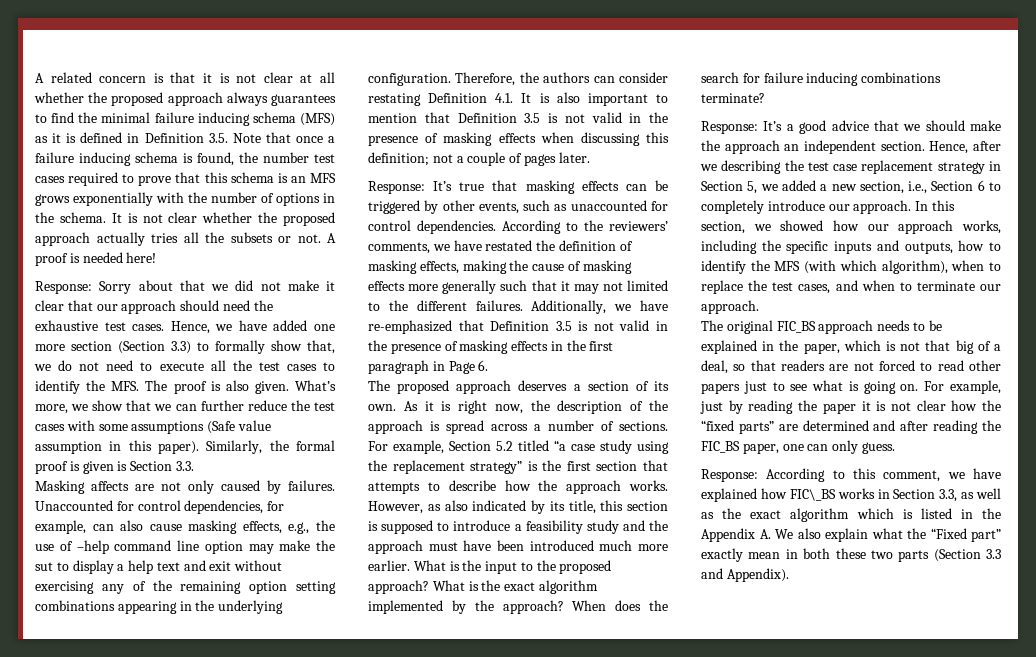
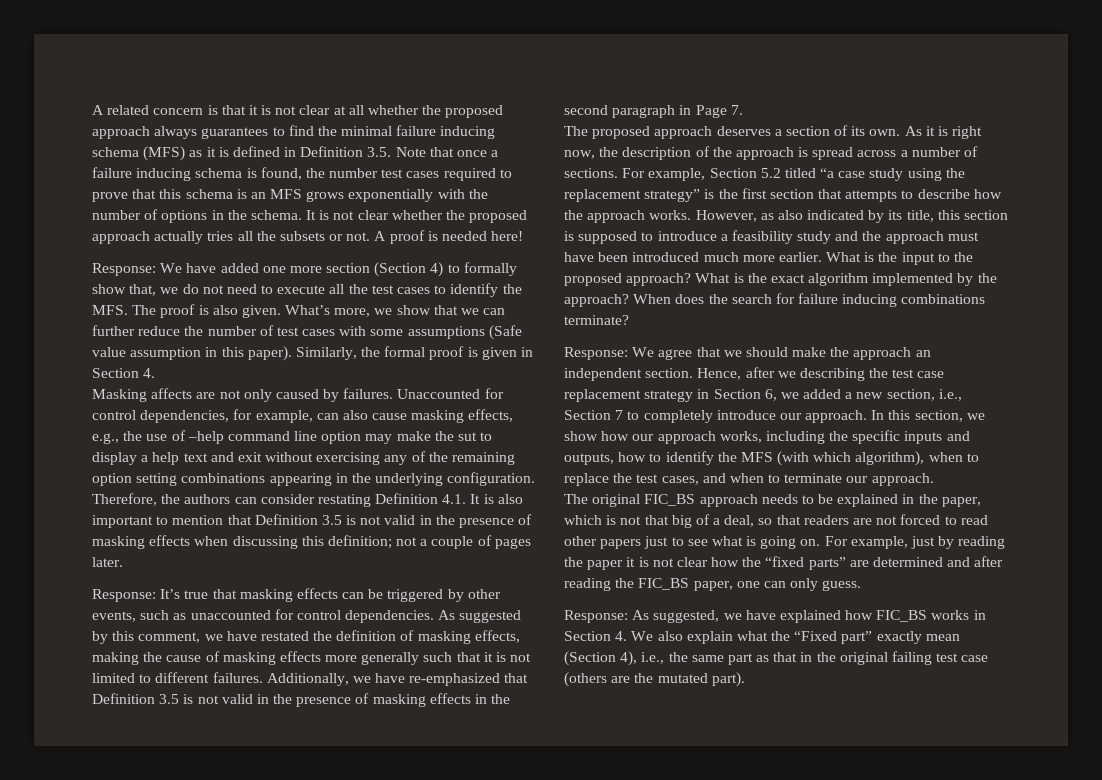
- Response: Sorry about that we did not make it clear that our approach should need the exhaustive test cases. Hence, we have added one more section (Section 3.3) to formally show that, we do not need to execute all the test cases to identify the MFS. The proof is also given.
+ Response: We have added one more section (Section 4) to formally show that, we do not need to execute all the test cases to identify the MFS. The proof is also given.
- What’s more, we show that we can further reduce the test cases with some assumptions (Safe value assumption in this paper).
+ What’s more, we show that we can further reduce the number of test cases with some assumptions (Safe value assumption in this paper).
- Similarly, the formal proof is given is Section 3.3.
+ Similarly, the formal proof is given in Section 4.
- According to the reviewers’ comments, we have restated the definition of masking effects, making the cause of masking effects more generally such that it may not limited to the different failures.
+ As suggested by this comment, we have restated the definition of masking effects, making the cause of masking effects more generally such that it is not limited to different failures.
- Additionally, we have re-emphasized that Definition 3.5 is not valid in the presence of masking effects in the first paragraph in Page 6.
+ Additionally, we have re-emphasized that Definition 3.5 is not valid in the presence of masking effects in the second paragraph in Page 7.
- Response: It’s a good advice that we should make the approach an independent section.
+ Response: We agree that we should make the approach an independent section.
- Hence, after we describing the test case replacement strategy in Section 5, we added a new section, i.e., Section 6 to completely introduce our approach.
+ Hence, after we describing the test case replacement strategy in Section 6, we added a new section, i.e., Section 7 to completely introduce our approach.
- In this section, we showed how our approach works, including the specific inputs and outputs, how to identify the MFS (with which algorithm), when to replace the test cases, and when to terminate our approach.
+ In this section, we show how our approach works, including the specific inputs and outputs, how to identify the MFS (with which algorithm), when to replace the test cases, and when to terminate our approach.
- Response: According to this comment, we have explained how FIC\_BS works in Section 3.3, as well as the exact algorithm which is listed in the Appendix A. We also explain what the “Fixed part” exactly mean in both these two parts (Section 3.3 and Appendix).
+ Response: As suggested, we have explained how FIC_BS works in Section 4. We also explain what the “Fixed part” exactly mean (Section 4), i.e., the same part as that in the original failing test case (others are the mutated part).

